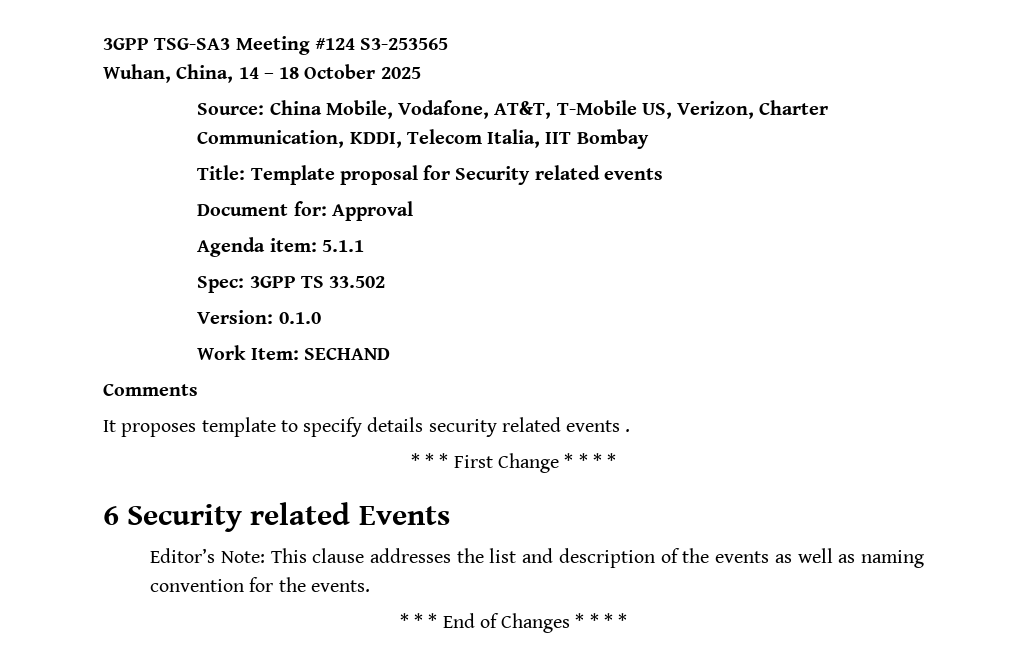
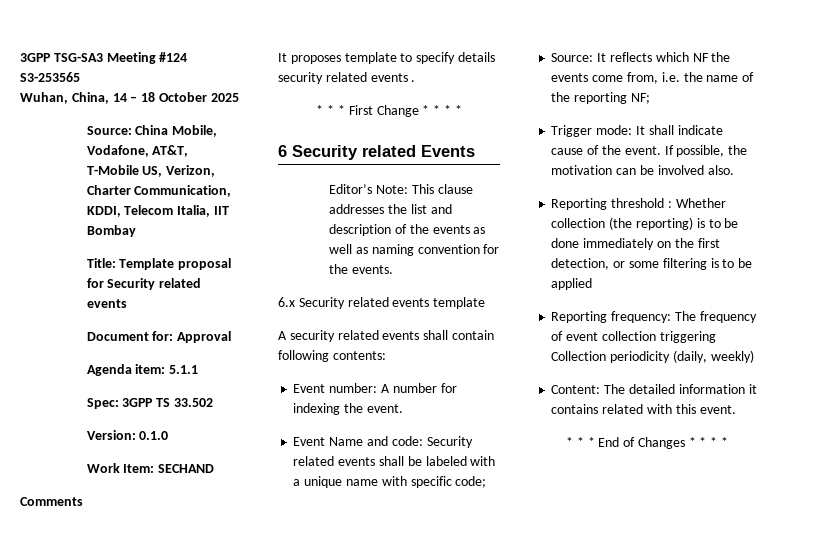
+ 6.x Security related events template
+ A security related events shall contain following contents:
+ Event number: A number for indexing the event.
+ Event Name and code: Security related events shall be labeled with a unique name with specific code;
+ Source: It reflects which NF the events come from, i.e. the name of the reporting NF;
+ Trigger mode: It shall indicate cause of the event. If possible, the motivation can be involved also.
+ Reporting threshold : Whether collection (the reporting) is to be done immediately on the first detection, or some filtering is to be applied
+ Reporting frequency: The frequency of event collection triggering Collection periodicity (daily, weekly)
+ Content: The detailed information it contains related with this event.

